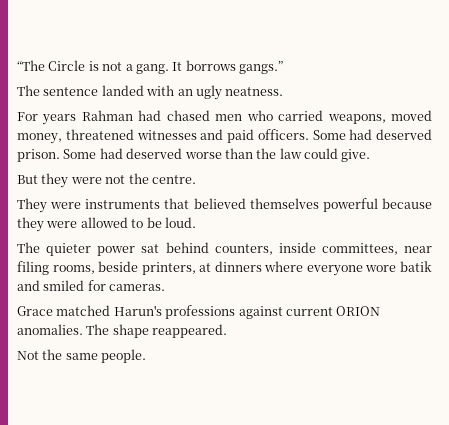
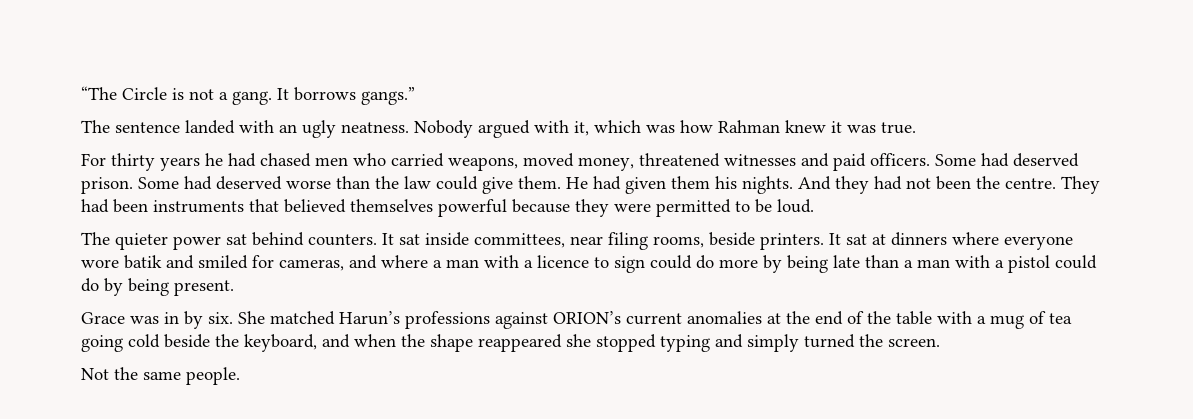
- The sentence landed with an ugly neatness.
- For years Rahman had chased men who carried weapons, moved money, threatened witnesses and paid officers.
+ The sentence landed with an ugly neatness. Nobody argued with it, which was how Rahman knew it was true.
+ For thirty years he had chased men who carried weapons, moved money, threatened witnesses and paid officers.
- Some had deserved worse than the law could give.
- But they were not the centre.
- They were instruments that believed themselves powerful because they were allowed to be loud.
+ Some had deserved worse than the law could give them. He had given them his nights. And they had not been the centre. They had been instruments that believed themselves powerful because they were permitted to be loud.
- The quieter power sat behind counters, inside committees, near filing rooms, beside printers, at dinners where everyone wore batik and smiled for cameras.
- Grace matched Harun's professions against current ORION anomalies. The shape reappeared.
+ The quieter power sat behind counters. It sat inside committees, near filing rooms, beside printers. It sat at dinners where everyone wore batik and smiled for cameras, and where a man with a licence to sign could do more by being late than a man with a pistol could do by being present.
+ Grace was in by six. She matched Harun’s professions against ORION’s current anomalies at the end of the table with a mug of tea going cold beside the keyboard, and when the shape reappeared she stopped typing and simply turned the screen.

